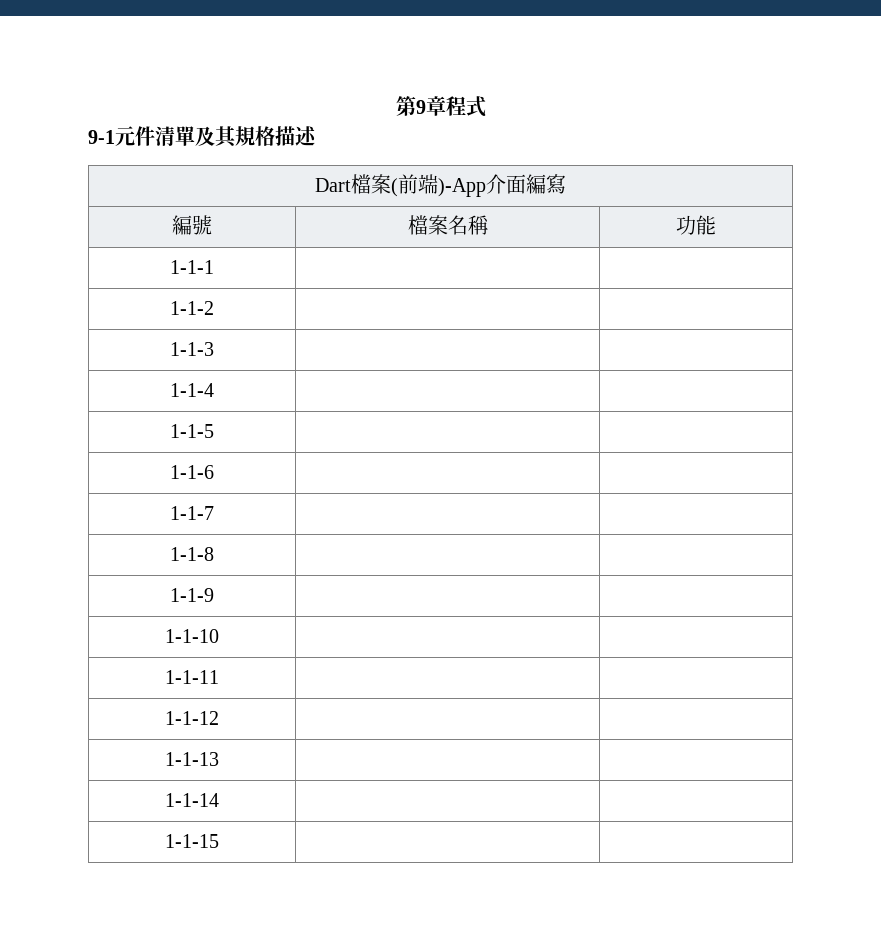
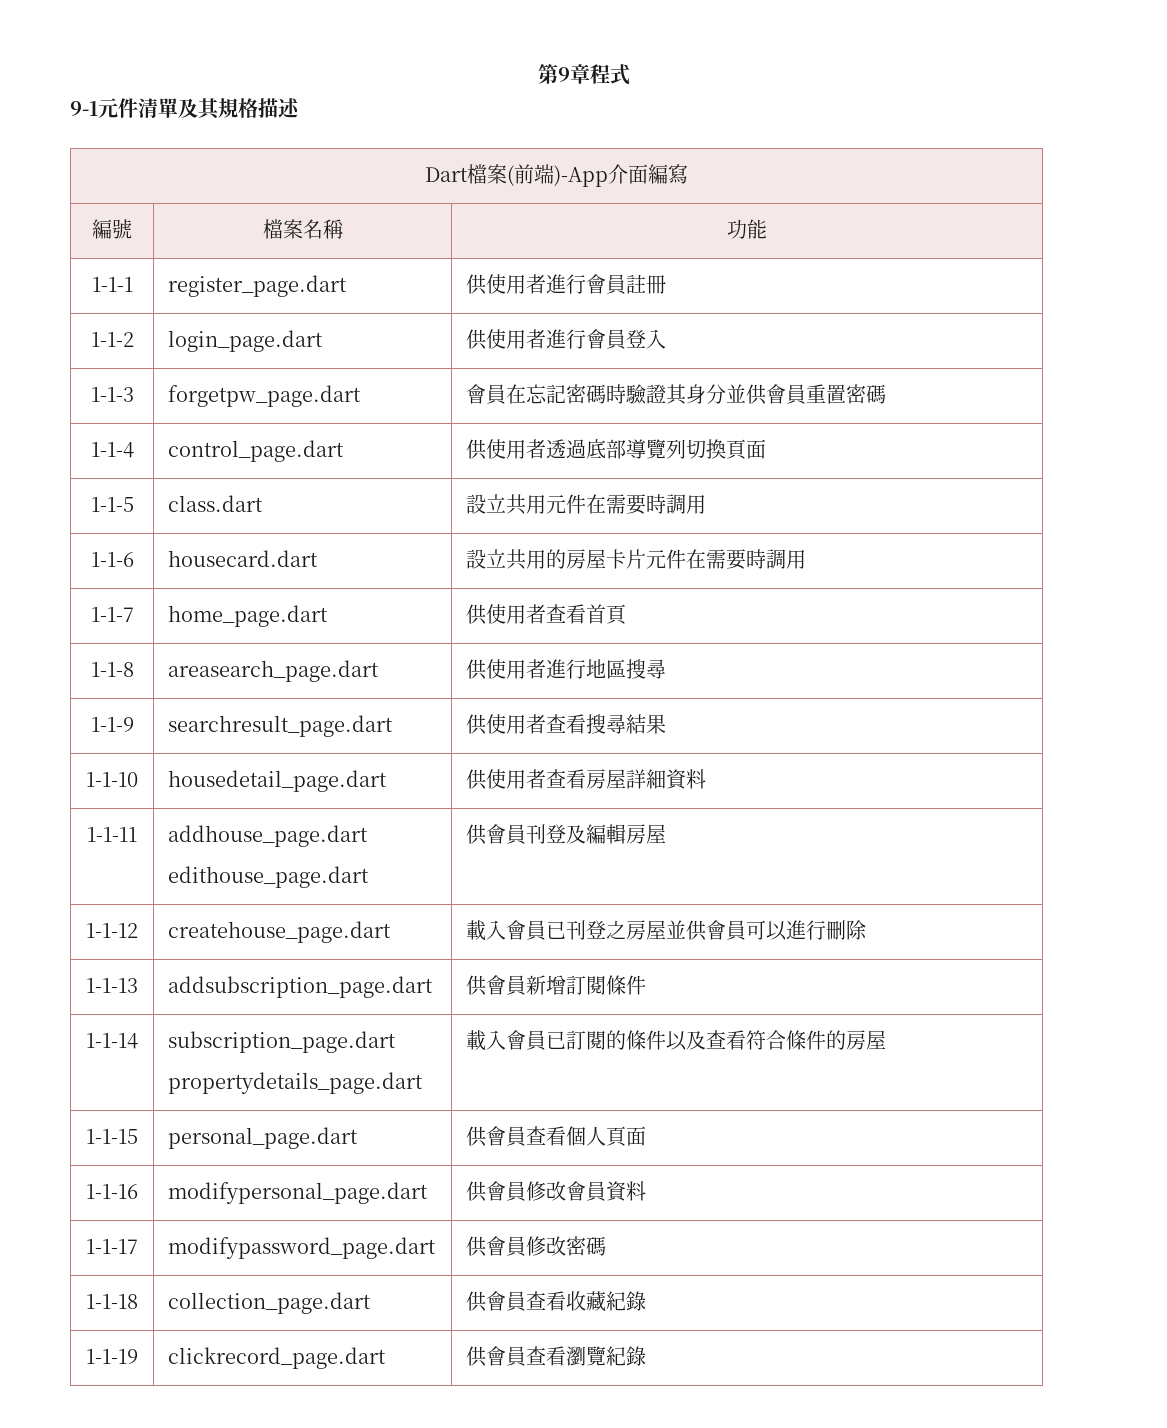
- 1-1-1 | |
- 1-1-2 | |
- 1-1-3 | |
- 1-1-4 | |
- 1-1-5 | |
- 1-1-6 | |
- 1-1-7 | |
- 1-1-8 | |
- 1-1-9 | |
- 1-1-10 | |
- 1-1-11 | |
- 1-1-12 | |
- 1-1-13 | |
- 1-1-14 | |
- 1-1-15 | |
+ 1-1-1 | register_page.dart | 供使用者進行會員註冊
+ 1-1-2 | login_page.dart | 供使用者進行會員登入
+ 1-1-3 | forgetpw_page.dart | 會員在忘記密碼時驗證其身分並供會員重置密碼
+ 1-1-4 | control_page.dart | 供使用者透過底部導覽列切換頁面
+ 1-1-5 | class.dart | 設立共用元件在需要時調用
+ 1-1-6 | housecard.dart | 設立共用的房屋卡片元件在需要時調用
+ 1-1-7 | home_page.dart | 供使用者查看首頁
+ 1-1-8 | areasearch_page.dart | 供使用者進行地區搜尋
+ 1-1-9 | searchresult_page.dart | 供使用者查看搜尋結果
+ 1-1-10 | housedetail_page.dart | 供使用者查看房屋詳細資料
+ 1-1-11 | addhouse_page.dart
+ edithouse_page.dart | 供會員刊登及編輯房屋
+ 1-1-12 | createhouse_page.dart | 載入會員已刊登之房屋並供會員可以進行刪除
+ 1-1-13 | addsubscription_page.dart | 供會員新增訂閱條件
+ 1-1-14 | subscription_page.dart
+ propertydetails_page.dart | 載入會員已訂閱的條件以及查看符合條件的房屋
+ 1-1-15 | personal_page.dart | 供會員查看個人頁面
+ 1-1-16 | modifypersonal_page.dart | 供會員修改會員資料
+ 1-1-17 | modifypassword_page.dart | 供會員修改密碼
+ 1-1-18 | collection_page.dart | 供會員查看收藏紀錄
+ 1-1-19 | clickrecord_page.dart | 供會員查看瀏覽紀錄

